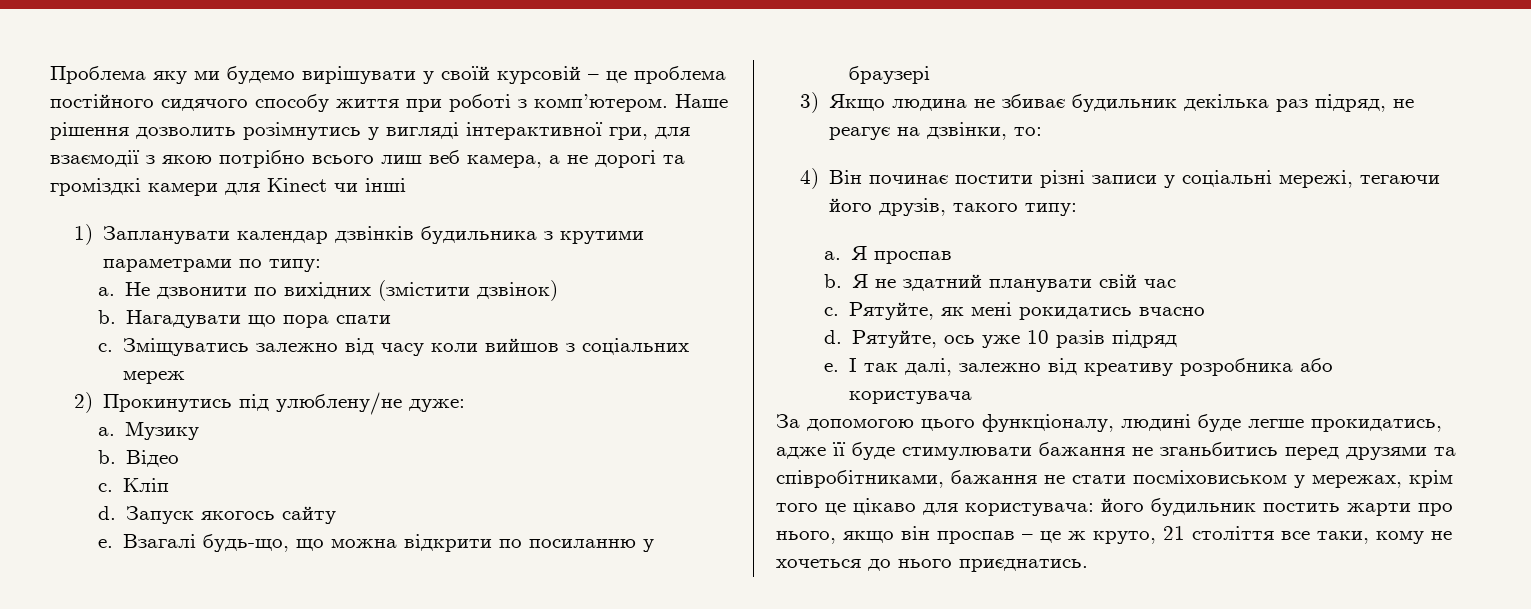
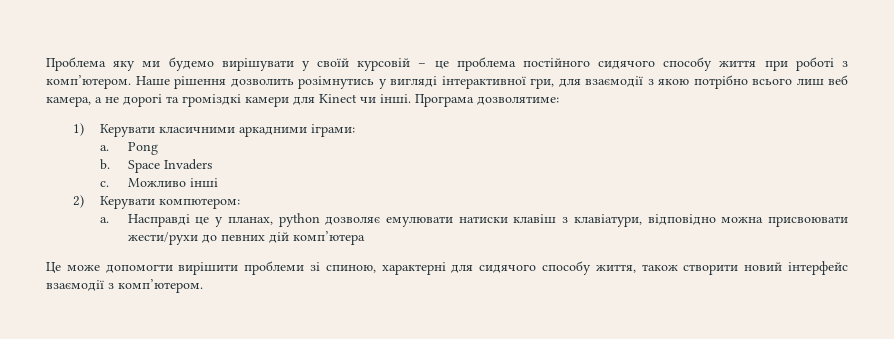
- Наше рішення дозволить розімнутись у вигляді інтерактивної гри, для взаємодії з якою потрібно всього лиш веб камера, а не дорогі та громіздкі камери для Kinect чи інші
- 1) Запланувати календар дзвінків будильника з крутими параметрами по типу:
- a. Не дзвонити по вихідних (змістити дзвінок)
- b. Нагадувати що пора спати
- c. Зміщуватись залежно від часу коли вийшов з соціальних мереж
- 2) Прокинутись під улюблену/не дуже:
- a. Музику
- b. Відео
- c. Кліп
- d. Запуск якогось сайту
- e. Взагалі будь-що, що можна відкрити по посиланню у браузері
- 3) Якщо людина не збиває будильник декілька раз підряд, не реагує на дзвінки, то:
- 4) Він починає постити різні записи у соціальні мережі, тегаючи його друзів, такого типу:
- a. Я проспав
- b. Я не здатний планувати свій час
- c. Рятуйте, як мені рокидатись вчасно
- d. Рятуйте, ось уже 10 разів підряд
- e. І так далі, залежно від креативу розробника або користувача
- За допомогою цього функціоналу, людині буде легше прокидатись, адже її буде стимулювати бажання не зганьбитись перед друзями та співробітниками, бажання не стати посміховиськом у мережах, крім того це цікаво для користувача: його будильник постить жарти про нього, якщо він проспав – це ж круто, 21 століття все таки, кому не хочеться до нього приєднатись.
+ Наше рішення дозволить розімнутись у вигляді інтерактивної гри, для взаємодії з якою потрібно всього лиш веб камера, а не дорогі та громіздкі камери для Kinect чи інші. Програма дозволятиме:
+ 1) Керувати класичними аркадними іграми:
+ a. Pong
+ b. Space Invaders
+ c. Можливо інші
+ 2) Керувати компютером:
+ a. Насправді це у планах, python дозволяє емулювати натиски клавіш з клавіатури, відповідно можна присвоювати жести/рухи до певних дій комп’ютера
+ Це може допомогти вирішити проблеми зі спиною, характерні для сидячого способу життя, також створити новий інтерфейс взаємодії з комп’ютером.

